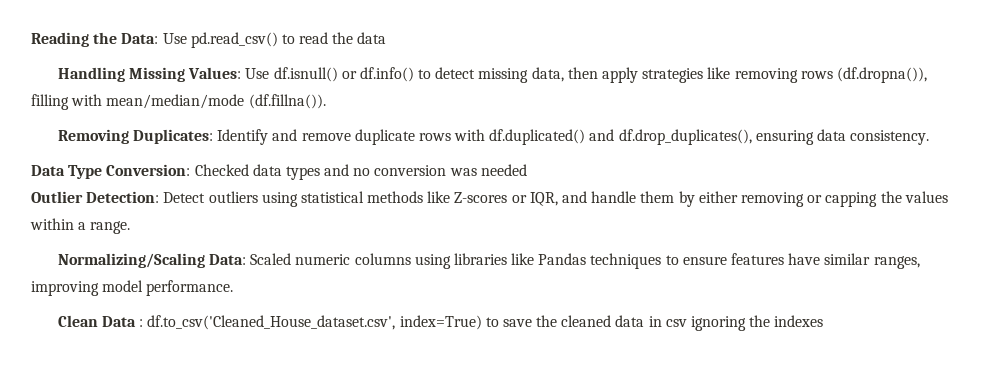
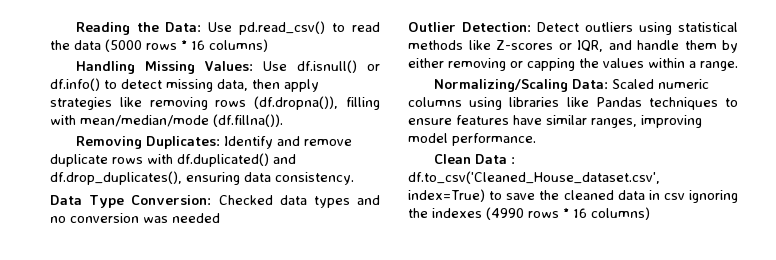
- Reading the Data: Use pd.read_csv() to read the data
+ Reading the Data: Use pd.read_csv() to read the data (5000 rows * 16 columns)
- Clean Data : df.to_csv('Cleaned_House_dataset.csv', index=True) to save the cleaned data in csv ignoring the indexes
+ Clean Data : df.to_csv('Cleaned_House_dataset.csv', index=True) to save the cleaned data in csv ignoring the indexes (4990 rows * 16 columns)

